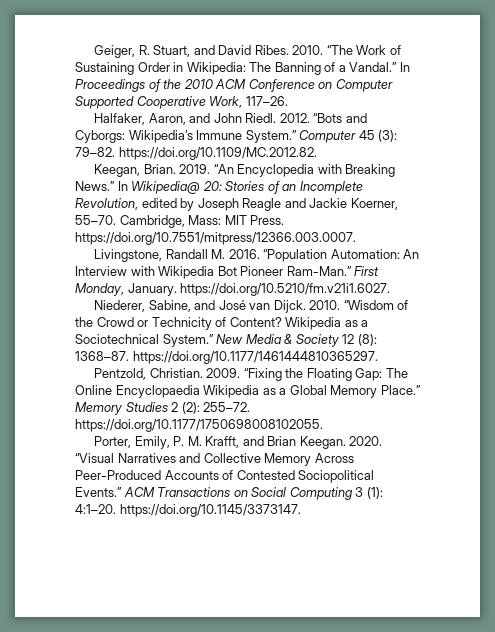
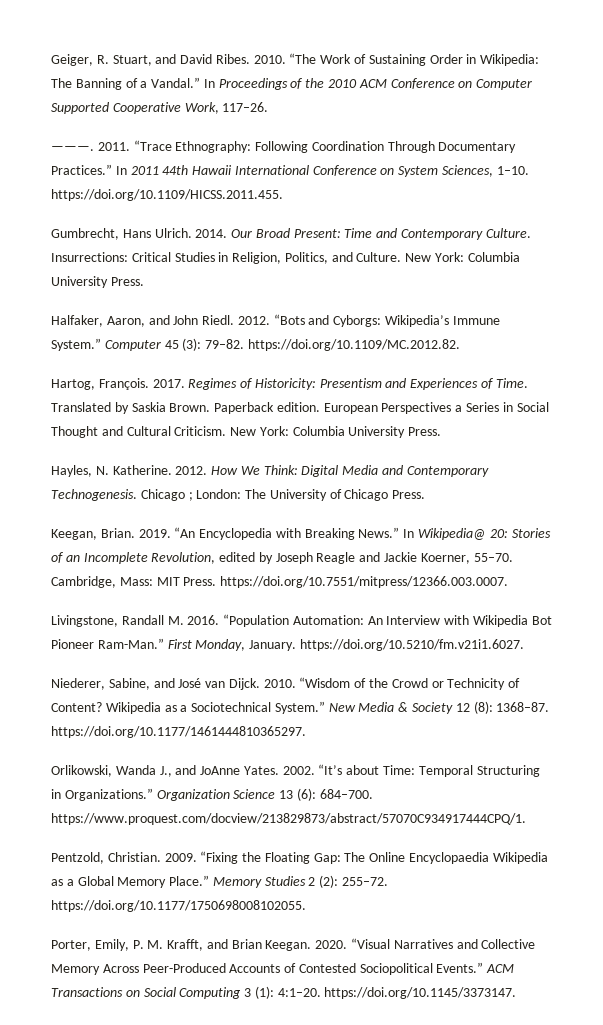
+ ———. 2011. “Trace Ethnography: Following Coordination Through Documentary Practices.” In 2011 44th Hawaii International Conference on System Sciences, 1–10. https://doi.org/10.1109/HICSS.2011.455.
+ Gumbrecht, Hans Ulrich. 2014. Our Broad Present: Time and Contemporary Culture. Insurrections: Critical Studies in Religion, Politics, and Culture. New York: Columbia University Press.
+ Hartog, François. 2017. Regimes of Historicity: Presentism and Experiences of Time. Translated by Saskia Brown. Paperback edition. European Perspectives a Series in Social Thought and Cultural Criticism. New York: Columbia University Press.
+ Hayles, N. Katherine. 2012. How We Think: Digital Media and Contemporary Technogenesis. Chicago ; London: The University of Chicago Press.
+ Orlikowski, Wanda J., and JoAnne Yates. 2002. “It’s about Time: Temporal Structuring in Organizations.” Organization Science 13 (6): 684–700. https://www.proquest.com/docview/213829873/abstract/57070C934917444CPQ/1.

